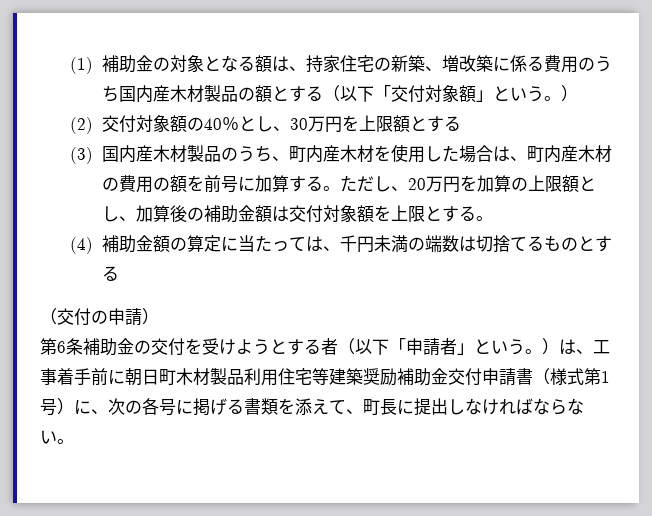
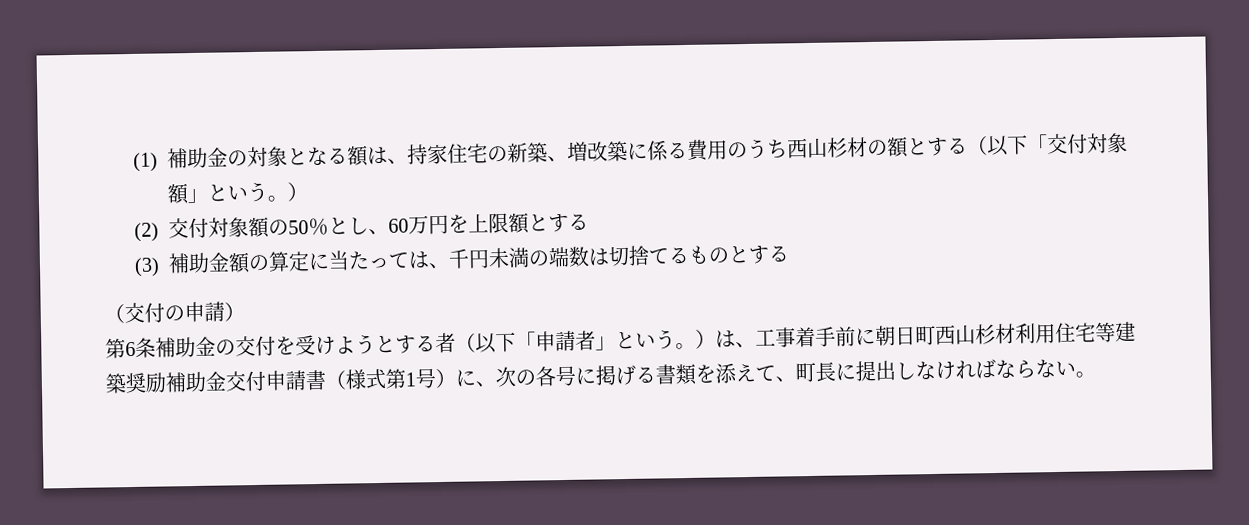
- (1)補助金の対象となる額は、持家住宅の新築、増改築に係る費用のうち国内産木材製品の額とする（以下「交付対象額」という。）
+ (1)補助金の対象となる額は、持家住宅の新築、増改築に係る費用のうち西山杉材の額とする（以下「交付対象額」という。）
- (2)交付対象額の40％とし、30万円を上限額とする
+ (2)交付対象額の50％とし、60万円を上限額とする
- (3)国内産木材製品のうち、町内産木材を使用した場合は、町内産木材の費用の額を前号に加算する。ただし、20万円を加算の上限額とし、加算後の補助金額は交付対象額を上限とする。
- (4)補助金額の算定に当たっては、千円未満の端数は切捨てるものとする
+ (3)補助金額の算定に当たっては、千円未満の端数は切捨てるものとする
- 第6条補助金の交付を受けようとする者（以下「申請者」という。）は、工事着手前に朝日町木材製品利用住宅等建築奨励補助金交付申請書（様式第1号）に、次の各号に掲げる書類を添えて、町長に提出しなければならない。
+ 第6条補助金の交付を受けようとする者（以下「申請者」という。）は、工事着手前に朝日町西山杉材利用住宅等建築奨励補助金交付申請書（様式第1号）に、次の各号に掲げる書類を添えて、町長に提出しなければならない。

